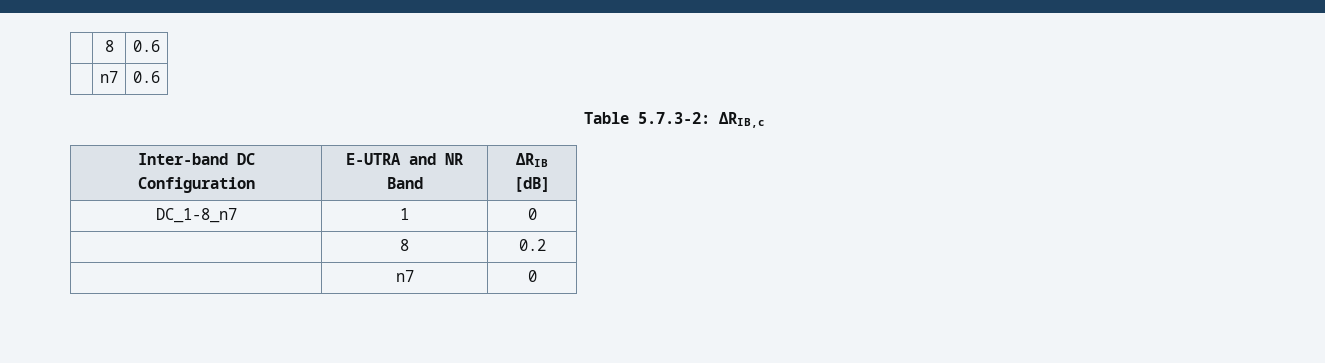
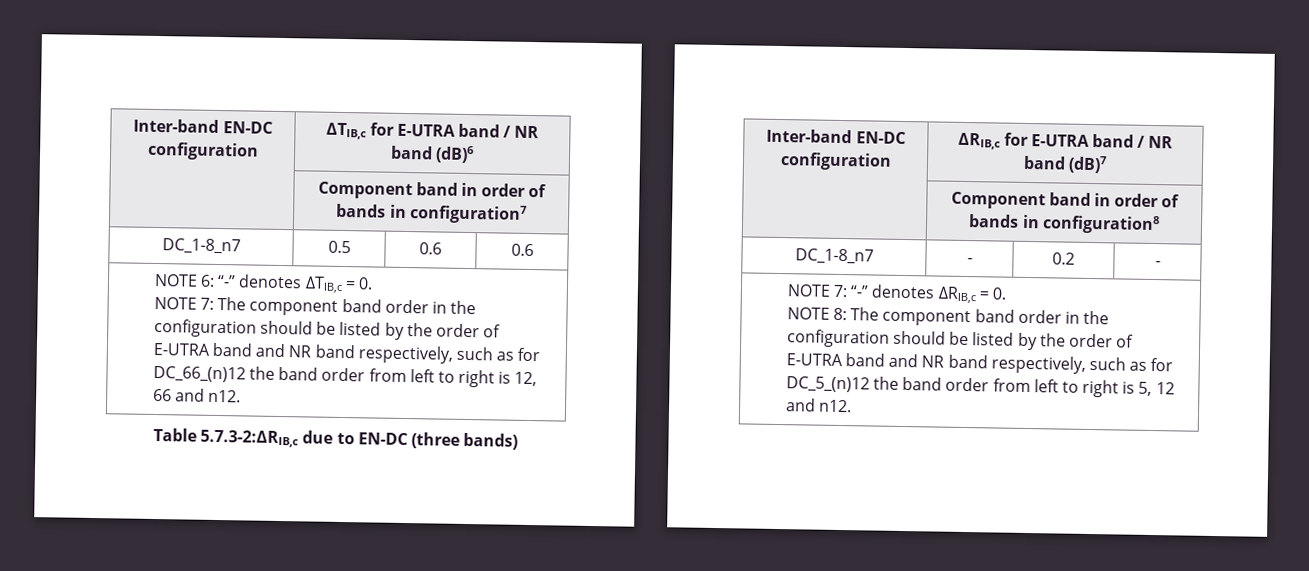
- | 8 | 0.6
- | n7 | 0.6
- Table 5.7.3-2: ΔRIB,c
- Inter-band DC Configuration | E-UTRA and NR Band | ΔRIB [dB]
- DC_1-8_n7 | 1 | 0
- | 8 | 0.2
- | n7 | 0
+ Inter-band EN-DC configuration | ΔTIB,c for E-UTRA band / NR band (dB)6
+ | Component band in order of bands in configuration7
+ DC_1-8_n7 | 0.5 | 0.6 | 0.6
+ NOTE 6: “-” denotes ΔTIB,c = 0.
+ NOTE 7: The component band order in the configuration should be listed by the order of E-UTRA band and NR band respectively, such as for DC_66_(n)12 the band order from left to right is 12, 66 and n12.
+ Table 5.7.3-2:ΔRIB,c due to EN-DC (three bands)
+ Inter-band EN-DC configuration | ΔRIB,c for E-UTRA band / NR band (dB)7
+ | Component band in order of bands in configuration8
+ DC_1-8_n7 | - | 0.2 | -
+ NOTE 7: “-” denotes ΔRIB,c = 0.
+ NOTE 8: The component band order in the configuration should be listed by the order of E-UTRA band and NR band respectively, such as for DC_5_(n)12 the band order from left to right is 5, 12 and n12.

